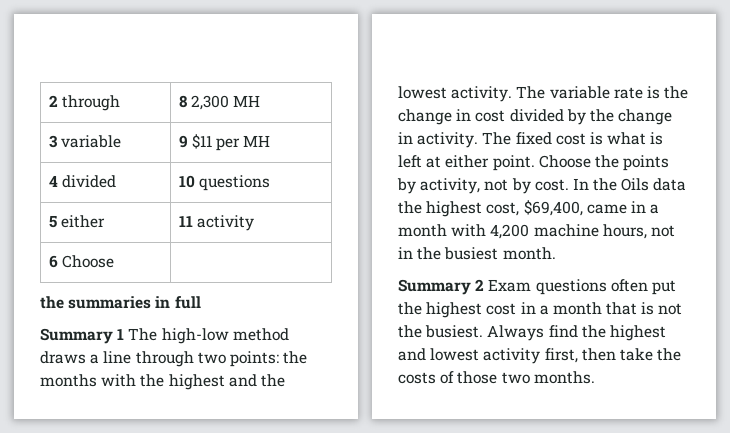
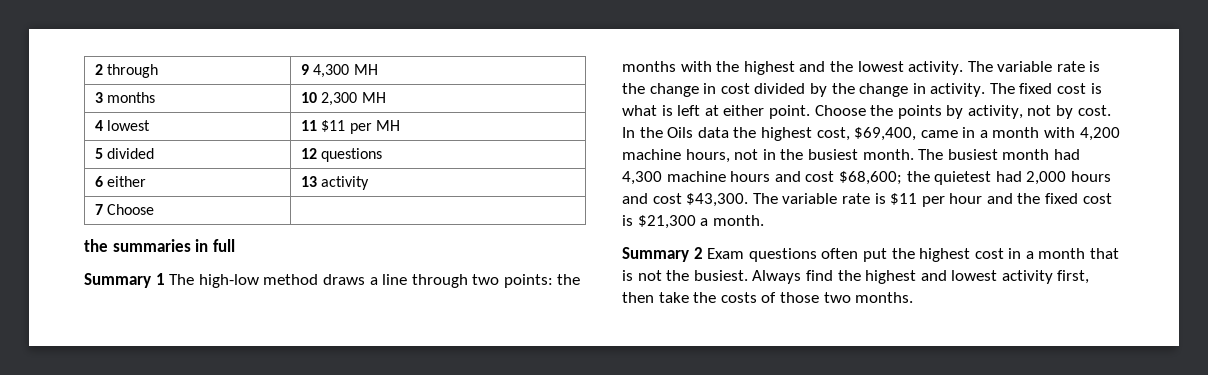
- 2 through | 8 2,300 MH
+ 2 through | 9 4,300 MH
+ 3 months | 10 2,300 MH
- 3 variable | 9 $11 per MH
+ 4 lowest | 11 $11 per MH
- 4 divided | 10 questions
+ 5 divided | 12 questions
- 5 either | 11 activity
+ 6 either | 13 activity
- 6 Choose |
+ 7 Choose |
+ The busiest month had 4,300 machine hours and cost $68,600; the quietest had 2,000 hours and cost $43,300. The variable rate is $11 per hour and the fixed cost is $21,300 a month.

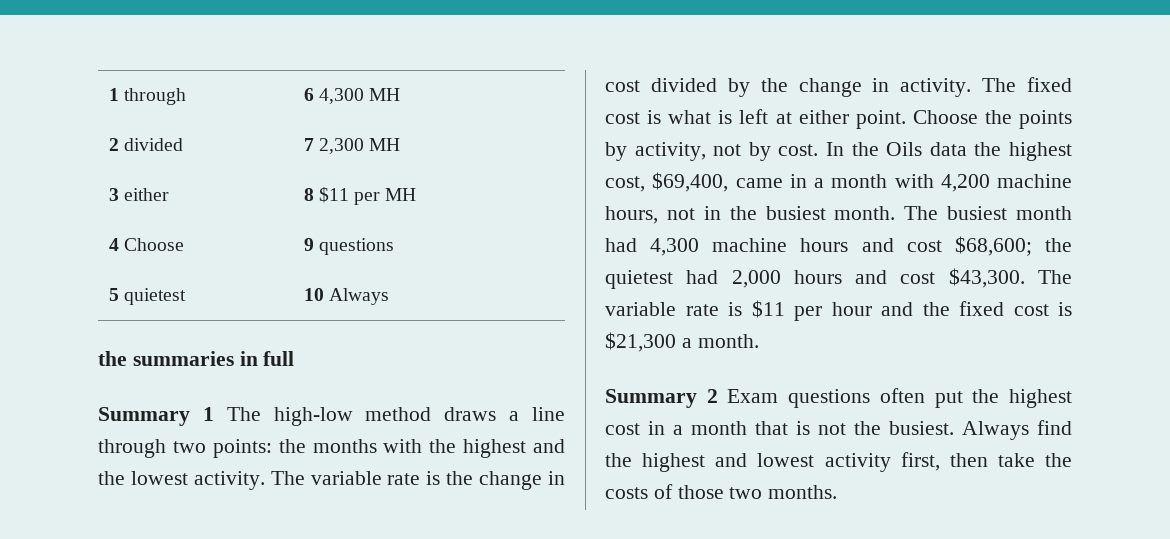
- 2 through | 9 4,300 MH
+ 1 through | 6 4,300 MH
- 3 months | 10 2,300 MH
+ 2 divided | 7 2,300 MH
- 4 lowest | 11 $11 per MH
+ 3 either | 8 $11 per MH
- 5 divided | 12 questions
- 6 either | 13 activity
- 7 Choose |
+ 4 Choose | 9 questions
+ 5 quietest | 10 Always

